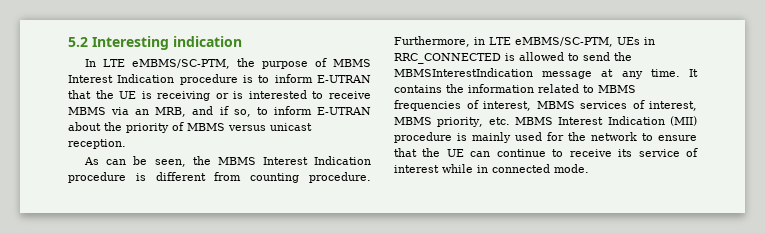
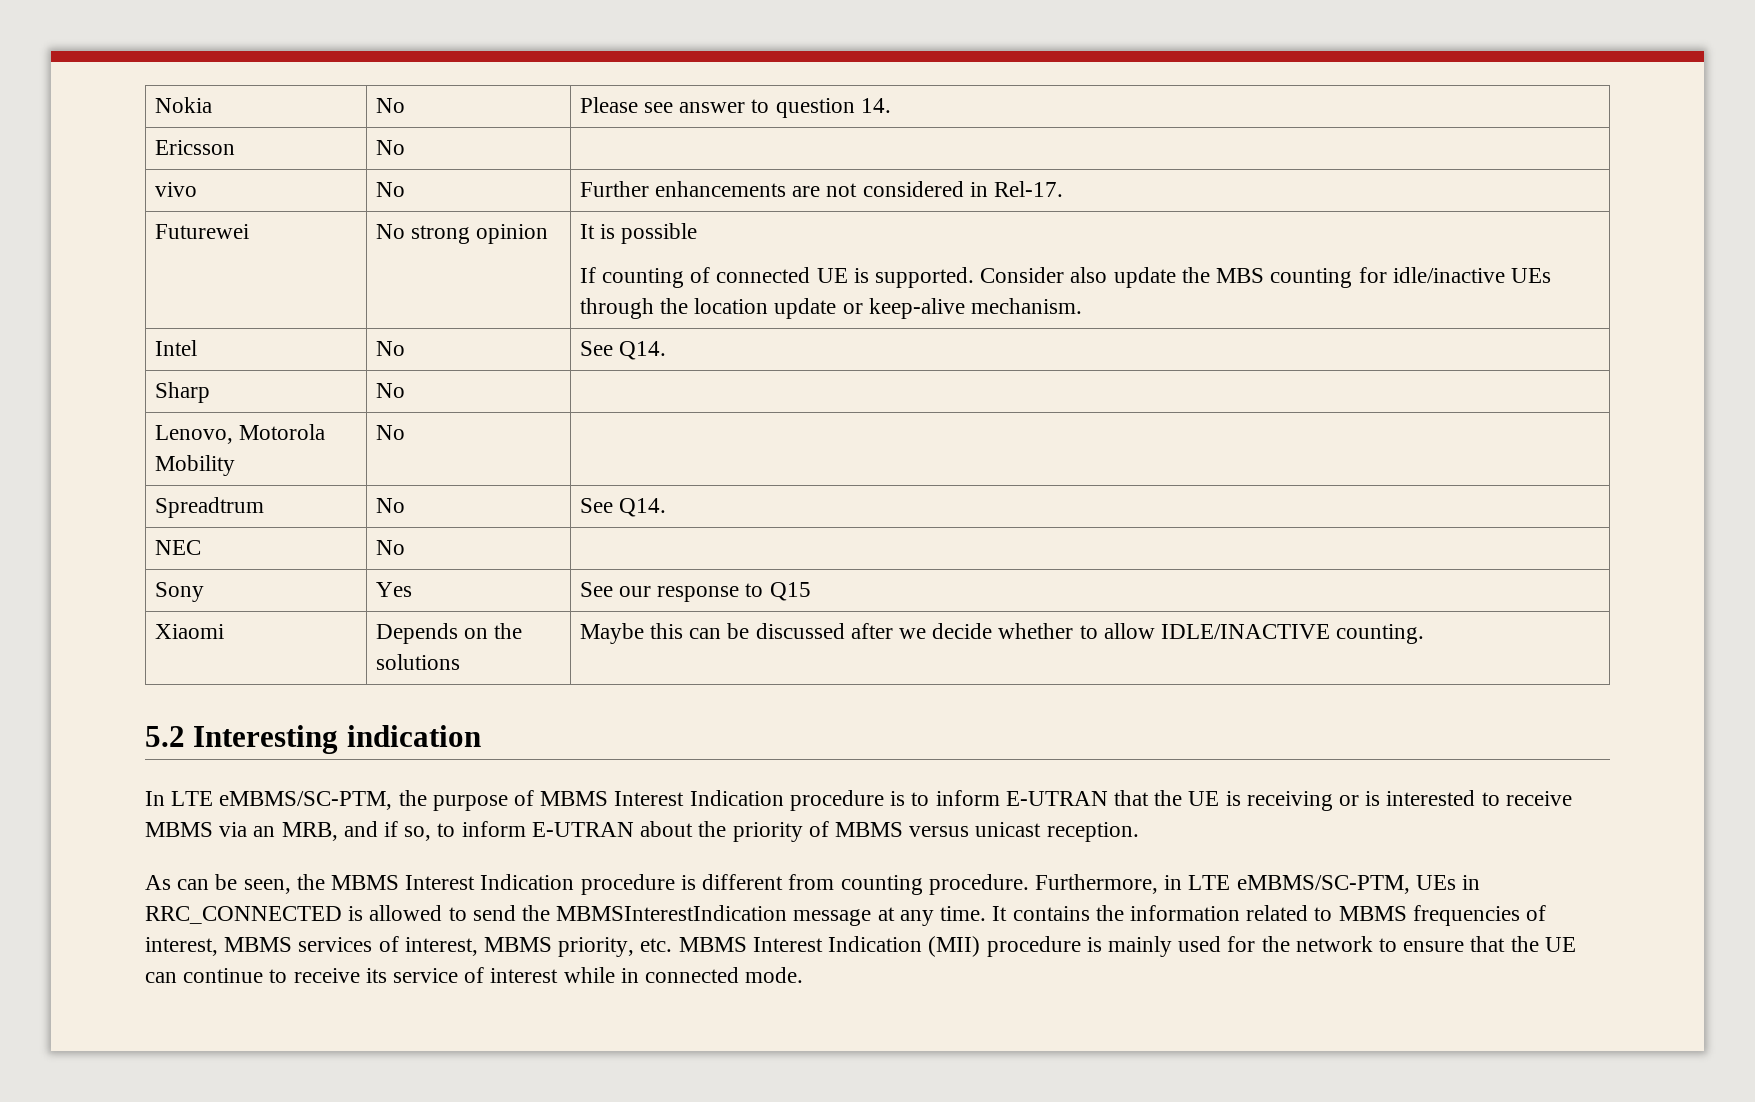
+ Nokia | No | Please see answer to question 14.
+ Ericsson | No |
+ vivo | No | Further enhancements are not considered in Rel-17.
+ Futurewei | No strong opinion | It is possible
+ If counting of connected UE is supported. Consider also update the MBS counting for idle/inactive UEs through the location update or keep-alive mechanism.
+ Intel | No | See Q14.
+ Sharp | No |
+ Lenovo, Motorola Mobility | No |
+ Spreadtrum | No | See Q14.
+ NEC | No |
+ Sony | Yes | See our response to Q15
+ Xiaomi | Depends on the solutions | Maybe this can be discussed after we decide whether to allow IDLE/INACTIVE counting.

